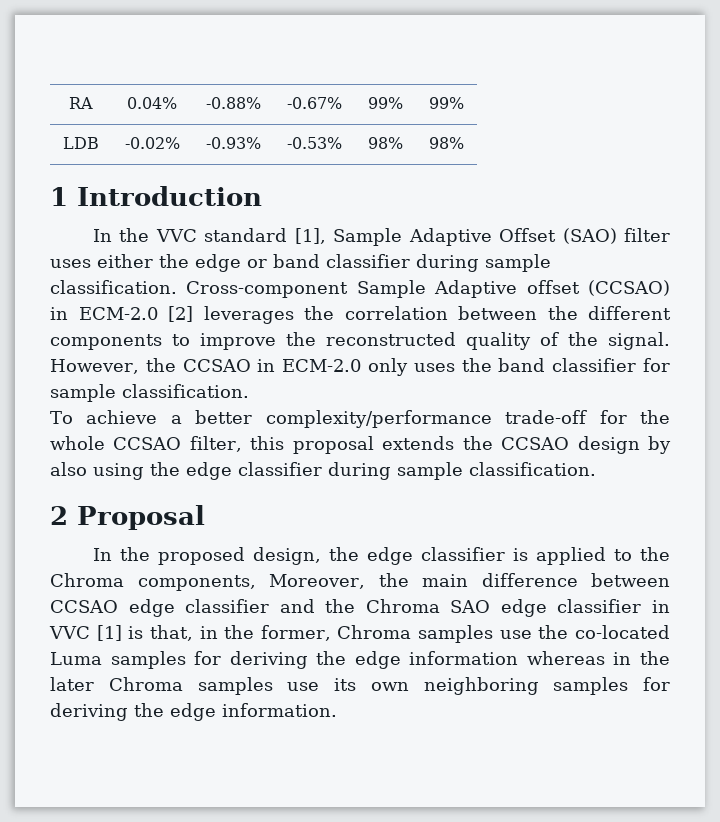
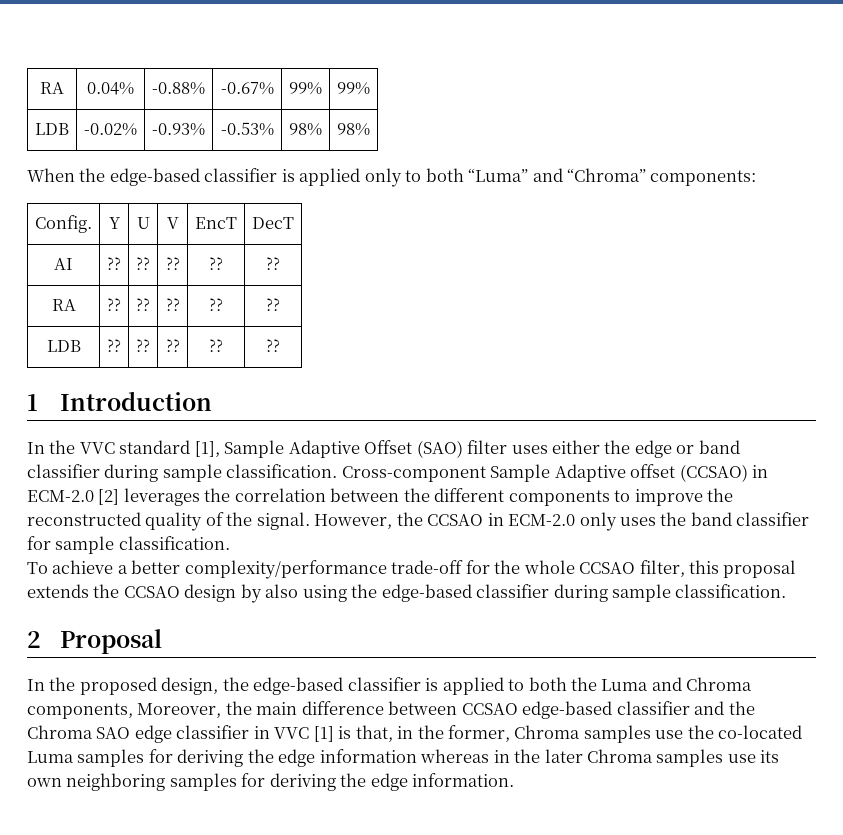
+ When the edge-based classifier is applied only to both “Luma” and “Chroma” components:
+ Config. | Y | U | V | EncT | DecT
+ AI | ?? | ?? | ?? | ?? | ??
+ RA | ?? | ?? | ?? | ?? | ??
+ LDB | ?? | ?? | ?? | ?? | ??
- To achieve a better complexity/performance trade-off for the whole CCSAO filter, this proposal extends the CCSAO design by also using the edge classifier during sample classification.
+ To achieve a better complexity/performance trade-off for the whole CCSAO filter, this proposal extends the CCSAO design by also using the edge-based classifier during sample classification.
- In the proposed design, the edge classifier is applied to the Chroma components, Moreover, the main difference between CCSAO edge classifier and the Chroma SAO edge classifier in VVC [1] is that, in the former, Chroma samples use the co-located Luma samples for deriving the edge information whereas in the later Chroma samples use its own neighboring samples for deriving the edge information.
+ In the proposed design, the edge-based classifier is applied to both the Luma and Chroma components, Moreover, the main difference between CCSAO edge-based classifier and the Chroma SAO edge classifier in VVC [1] is that, in the former, Chroma samples use the co-located Luma samples for deriving the edge information whereas in the later Chroma samples use its own neighboring samples for deriving the edge information.

